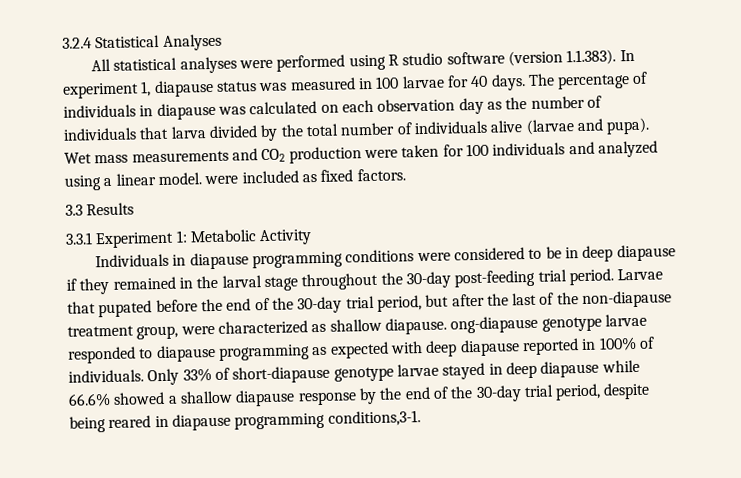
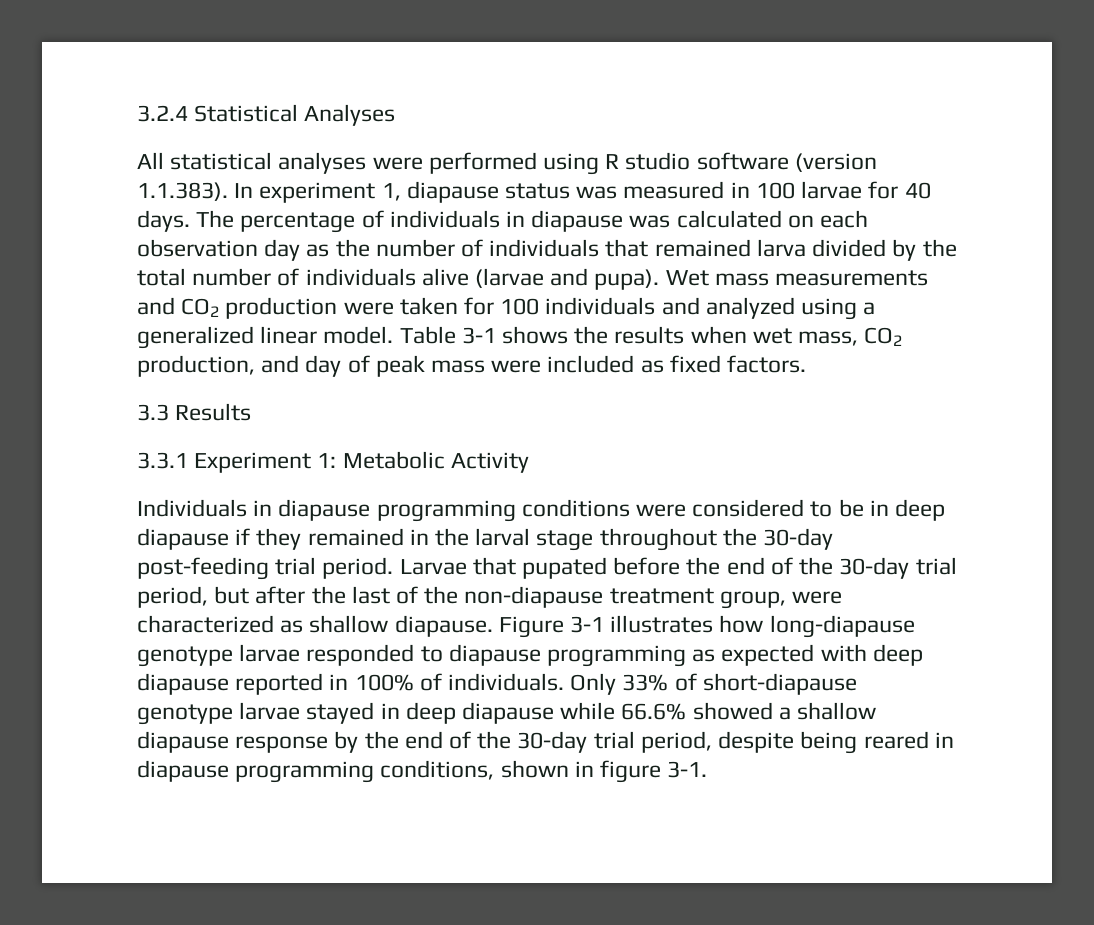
- The percentage of individuals in diapause was calculated on each observation day as the number of individuals that larva divided by the total number of individuals alive (larvae and pupa).
+ The percentage of individuals in diapause was calculated on each observation day as the number of individuals that remained larva divided by the total number of individuals alive (larvae and pupa).
- Wet mass measurements and CO2 production were taken for 100 individuals and analyzed using a linear model. were included as fixed factors.
+ Wet mass measurements and CO2 production were taken for 100 individuals and analyzed using a generalized linear model. Table 3-1 shows the results when wet mass, CO2 production, and day of peak mass were included as fixed factors.
- Larvae that pupated before the end of the 30-day trial period, but after the last of the non-diapause treatment group, were characterized as shallow diapause. ong-diapause genotype larvae responded to diapause programming as expected with deep diapause reported in 100% of individuals.
+ Larvae that pupated before the end of the 30-day trial period, but after the last of the non-diapause treatment group, were characterized as shallow diapause. Figure 3-1 illustrates how long-diapause genotype larvae responded to diapause programming as expected with deep diapause reported in 100% of individuals.
- Only 33% of short-diapause genotype larvae stayed in deep diapause while 66.6% showed a shallow diapause response by the end of the 30-day trial period, despite being reared in diapause programming conditions,3-1.
+ Only 33% of short-diapause genotype larvae stayed in deep diapause while 66.6% showed a shallow diapause response by the end of the 30-day trial period, despite being reared in diapause programming conditions, shown in figure 3-1.

